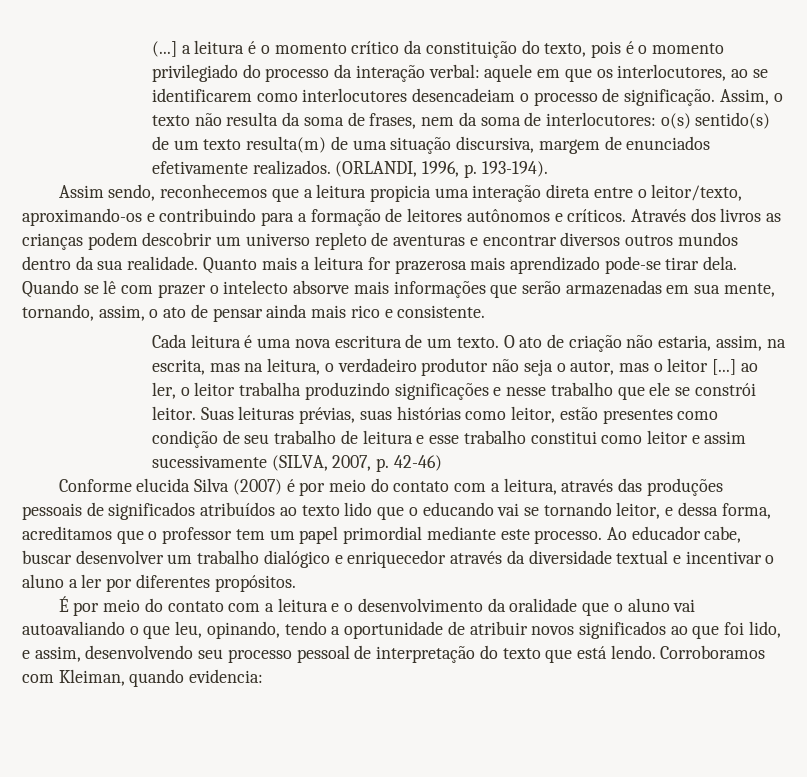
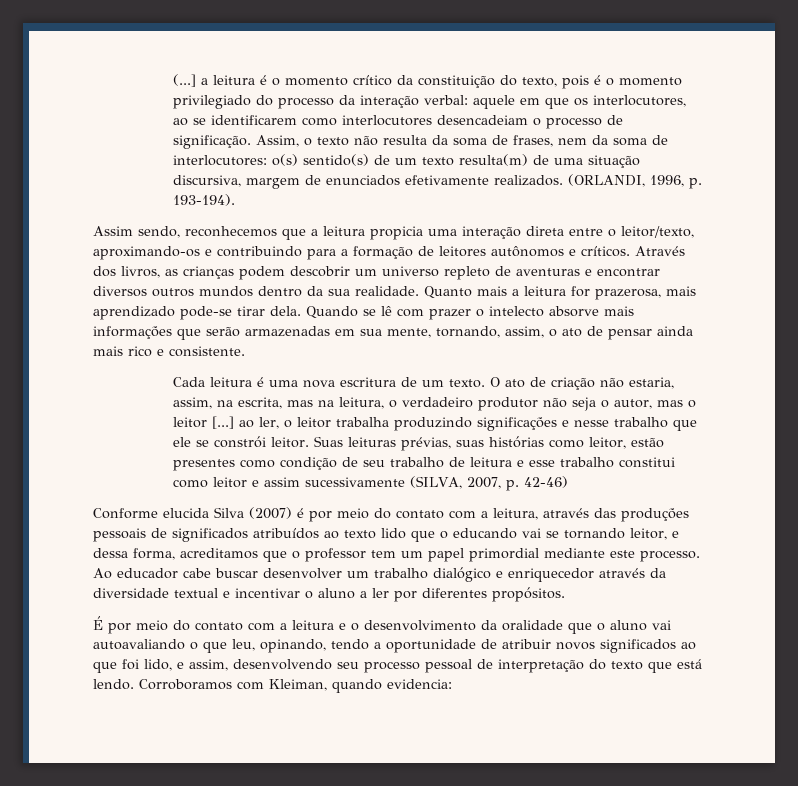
- Através dos livros as crianças podem descobrir um universo repleto de aventuras e encontrar diversos outros mundos dentro da sua realidade.
+ Através dos livros, as crianças podem descobrir um universo repleto de aventuras e encontrar diversos outros mundos dentro da sua realidade.
- Quanto mais a leitura for prazerosa mais aprendizado pode-se tirar dela.
+ Quanto mais a leitura for prazerosa, mais aprendizado pode-se tirar dela.
- Ao educador cabe, buscar desenvolver um trabalho dialógico e enriquecedor através da diversidade textual e incentivar o aluno a ler por diferentes propósitos.
+ Ao educador cabe buscar desenvolver um trabalho dialógico e enriquecedor através da diversidade textual e incentivar o aluno a ler por diferentes propósitos.

